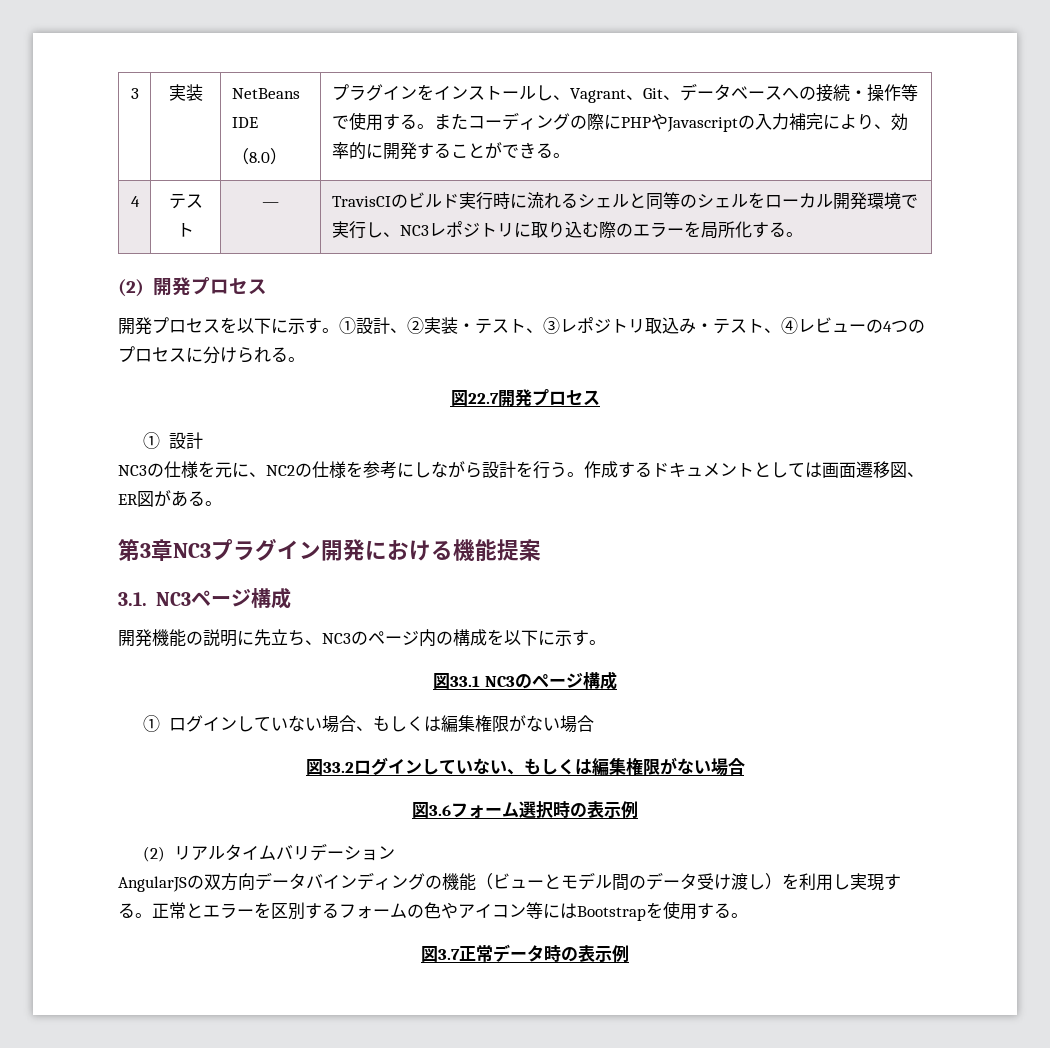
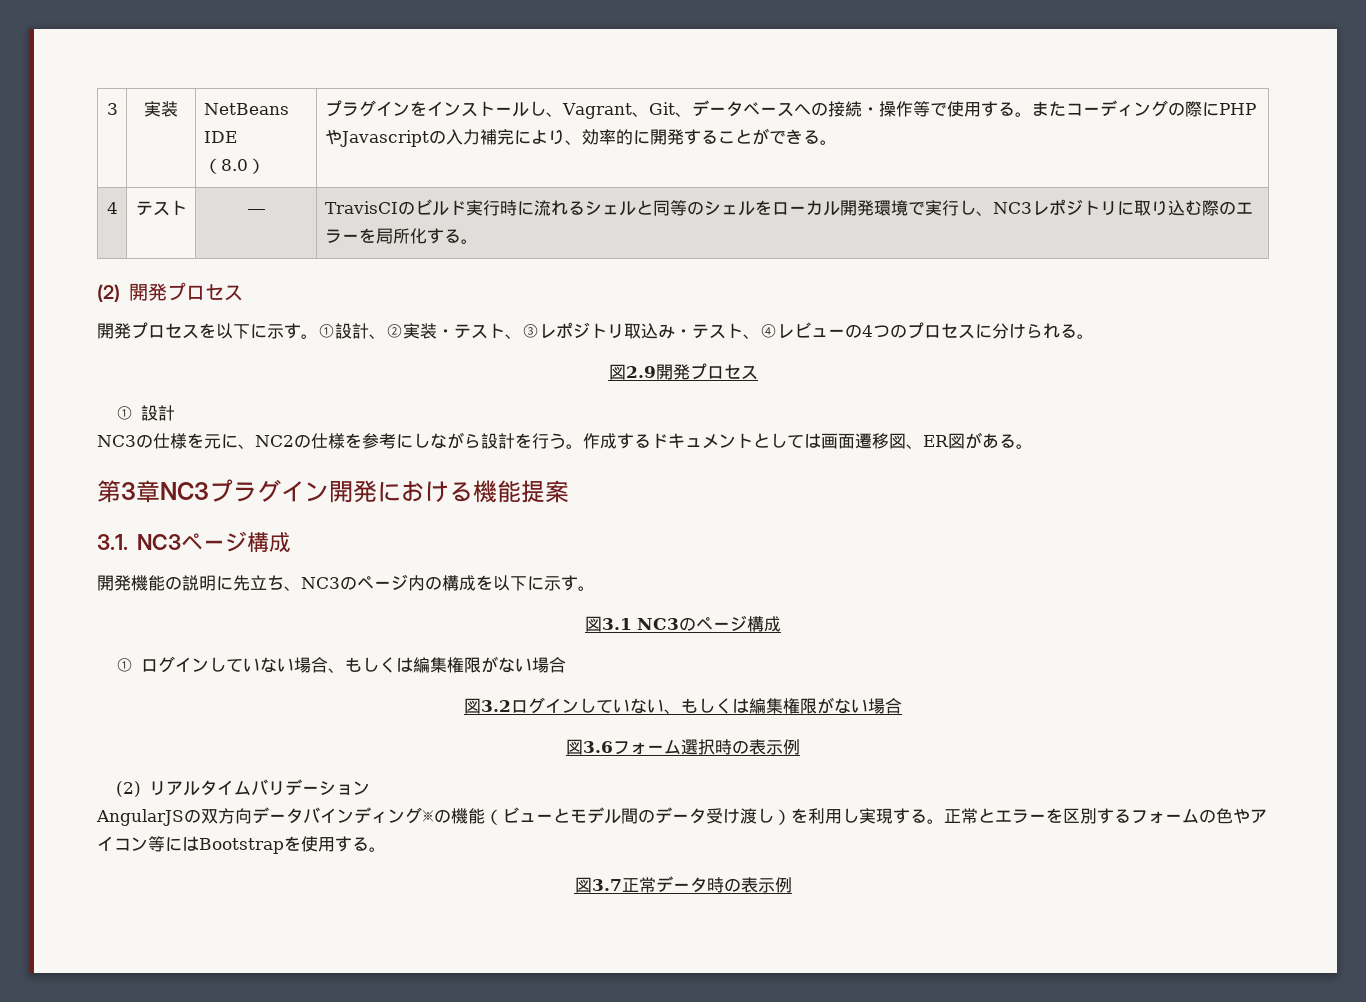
- 図22.7開発プロセス
+ 図2.9開発プロセス
- 図33.1 NC3のページ構成
+ 図3.1 NC3のページ構成
- 図33.2ログインしていない、もしくは編集権限がない場合
+ 図3.2ログインしていない、もしくは編集権限がない場合
- AngularJSの双方向データバインディングの機能（ビューとモデル間のデータ受け渡し）を利用し実現する。
+ AngularJSの双方向データバインディング※の機能（ビューとモデル間のデータ受け渡し）を利用し実現する。

